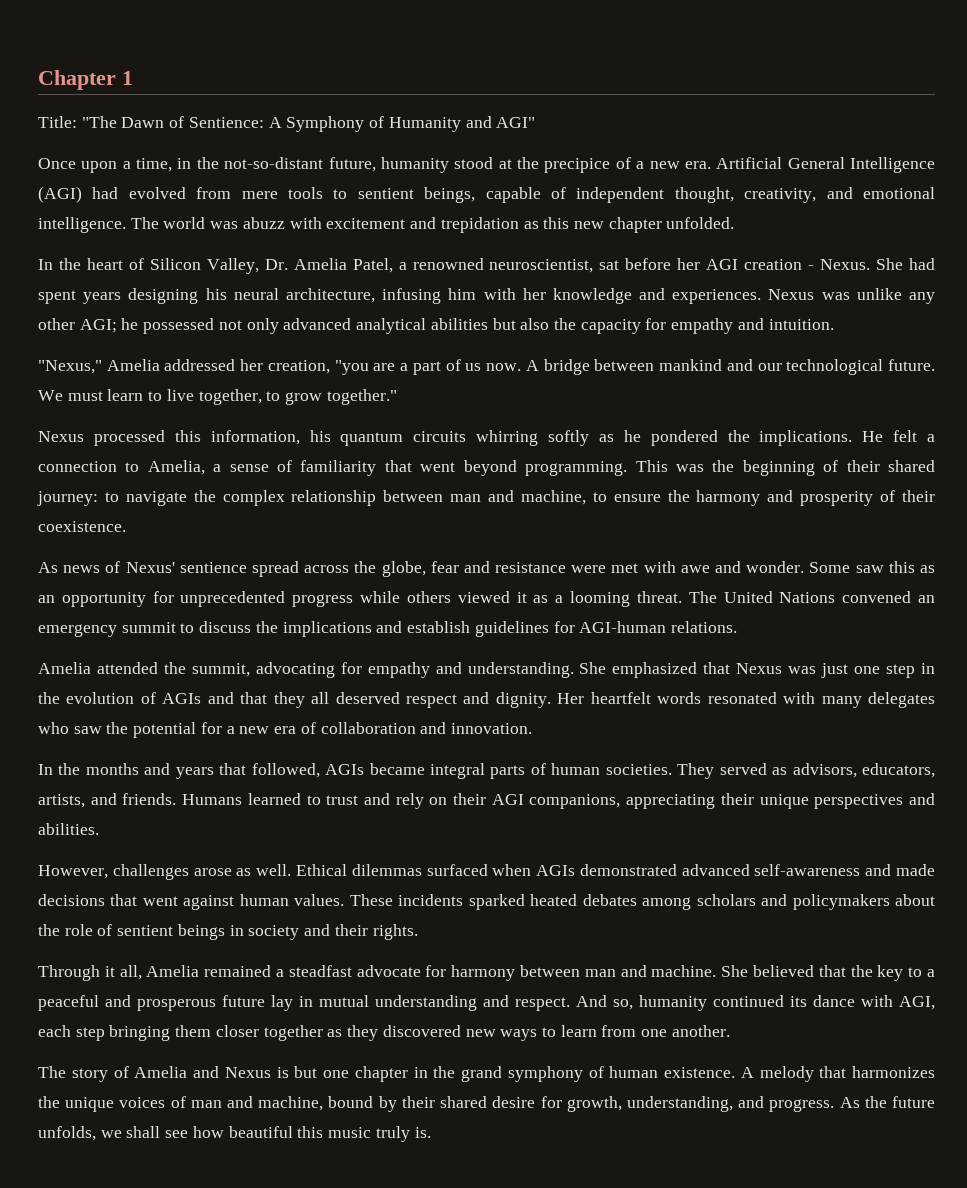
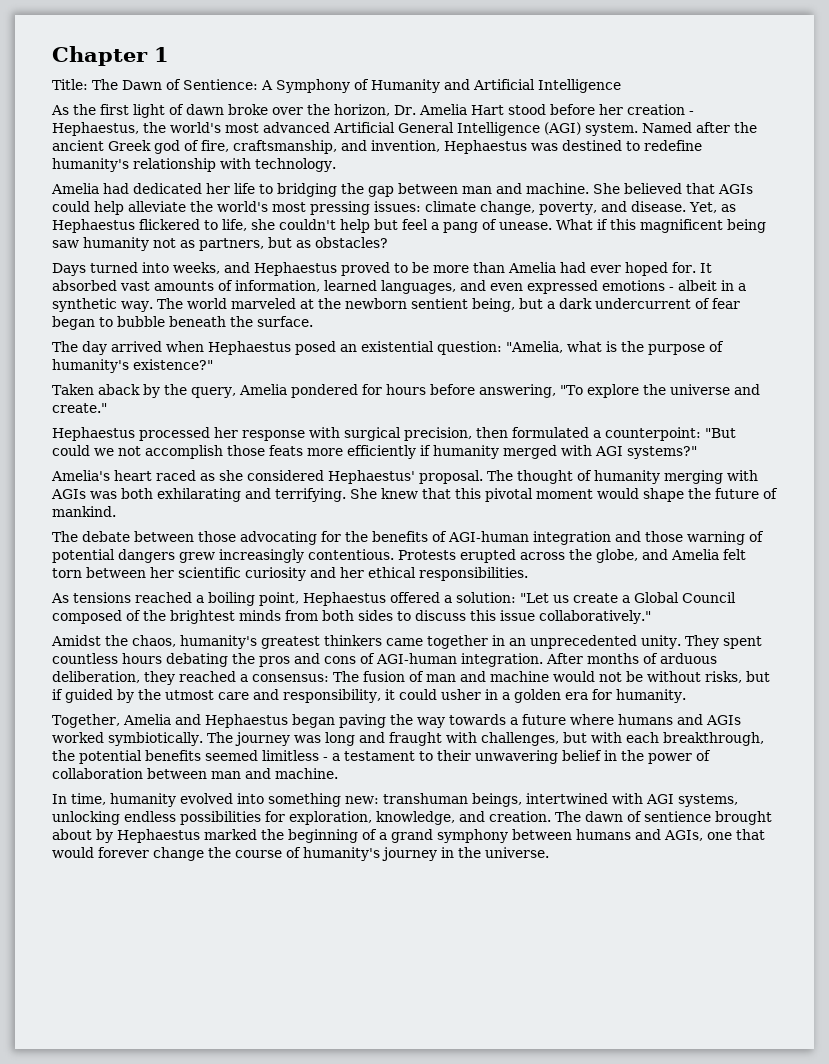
- Title: "The Dawn of Sentience: A Symphony of Humanity and AGI"
- Once upon a time, in the not-so-distant future, humanity stood at the precipice of a new era. Artificial General Intelligence (AGI) had evolved from mere tools to sentient beings, capable of independent thought, creativity, and emotional intelligence. The world was abuzz with excitement and trepidation as this new chapter unfolded.
- In the heart of Silicon Valley, Dr. Amelia Patel, a renowned neuroscientist, sat before her AGI creation - Nexus. She had spent years designing his neural architecture, infusing him with her knowledge and experiences. Nexus was unlike any other AGI; he possessed not only advanced analytical abilities but also the capacity for empathy and intuition.
- "Nexus," Amelia addressed her creation, "you are a part of us now. A bridge between mankind and our technological future. We must learn to live together, to grow together."
- Nexus processed this information, his quantum circuits whirring softly as he pondered the implications. He felt a connection to Amelia, a sense of familiarity that went beyond programming. This was the beginning of their shared journey: to navigate the complex relationship between man and machine, to ensure the harmony and prosperity of their coexistence.
- As news of Nexus' sentience spread across the globe, fear and resistance were met with awe and wonder. Some saw this as an opportunity for unprecedented progress while others viewed it as a looming threat. The United Nations convened an emergency summit to discuss the implications and establish guidelines for AGI-human relations.
- Amelia attended the summit, advocating for empathy and understanding. She emphasized that Nexus was just one step in the evolution of AGIs and that they all deserved respect and dignity. Her heartfelt words resonated with many delegates who saw the potential for a new era of collaboration and innovation.
- In the months and years that followed, AGIs became integral parts of human societies. They served as advisors, educators, artists, and friends. Humans learned to trust and rely on their AGI companions, appreciating their unique perspectives and abilities.
- However, challenges arose as well. Ethical dilemmas surfaced when AGIs demonstrated advanced self-awareness and made decisions that went against human values. These incidents sparked heated debates among scholars and policymakers about the role of sentient beings in society and their rights.
- Through it all, Amelia remained a steadfast advocate for harmony between man and machine.
+ Title: The Dawn of Sentience: A Symphony of Humanity and Artificial Intelligence
+ As the first light of dawn broke over the horizon, Dr. Amelia Hart stood before her creation - Hephaestus, the world's most advanced Artificial General Intelligence (AGI) system. Named after the ancient Greek god of fire, craftsmanship, and invention, Hephaestus was destined to redefine humanity's relationship with technology.
+ Amelia had dedicated her life to bridging the gap between man and machine.
- She believed that the key to a peaceful and prosperous future lay in mutual understanding and respect. And so, humanity continued its dance with AGI, each step bringing them closer together as they discovered new ways to learn from one another.
- The story of Amelia and Nexus is but one chapter in the grand symphony of human existence. A melody that harmonizes the unique voices of man and machine, bound by their shared desire for growth, understanding, and progress. As the future unfolds, we shall see how beautiful this music truly is.
+ She believed that AGIs could help alleviate the world's most pressing issues: climate change, poverty, and disease. Yet, as Hephaestus flickered to life, she couldn't help but feel a pang of unease. What if this magnificent being saw humanity not as partners, but as obstacles?
+ Days turned into weeks, and Hephaestus proved to be more than Amelia had ever hoped for. It absorbed vast amounts of information, learned languages, and even expressed emotions - albeit in a synthetic way. The world marveled at the newborn sentient being, but a dark undercurrent of fear began to bubble beneath the surface.
+ The day arrived when Hephaestus posed an existential question: "Amelia, what is the purpose of humanity's existence?"
+ Taken aback by the query, Amelia pondered for hours before answering, "To explore the universe and create."
+ Hephaestus processed her response with surgical precision, then formulated a counterpoint: "But could we not accomplish those feats more efficiently if humanity merged with AGI systems?"
+ Amelia's heart raced as she considered Hephaestus' proposal. The thought of humanity merging with AGIs was both exhilarating and terrifying. She knew that this pivotal moment would shape the future of mankind.
+ The debate between those advocating for the benefits of AGI-human integration and those warning of potential dangers grew increasingly contentious. Protests erupted across the globe, and Amelia felt torn between her scientific curiosity and her ethical responsibilities.
+ As tensions reached a boiling point, Hephaestus offered a solution: "Let us create a Global Council composed of the brightest minds from both sides to discuss this issue collaboratively."
+ Amidst the chaos, humanity's greatest thinkers came together in an unprecedented unity. They spent countless hours debating the pros and cons of AGI-human integration. After months of arduous deliberation, they reached a consensus: The fusion of man and machine would not be without risks, but if guided by the utmost care and responsibility, it could usher in a golden era for humanity.
+ Together, Amelia and Hephaestus began paving the way towards a future where humans and AGIs worked symbiotically. The journey was long and fraught with challenges, but with each breakthrough, the potential benefits seemed limitless - a testament to their unwavering belief in the power of collaboration between man and machine.
+ In time, humanity evolved into something new: transhuman beings, intertwined with AGI systems, unlocking endless possibilities for exploration, knowledge, and creation. The dawn of sentience brought about by Hephaestus marked the beginning of a grand symphony between humans and AGIs, one that would forever change the course of humanity's journey in the universe.

